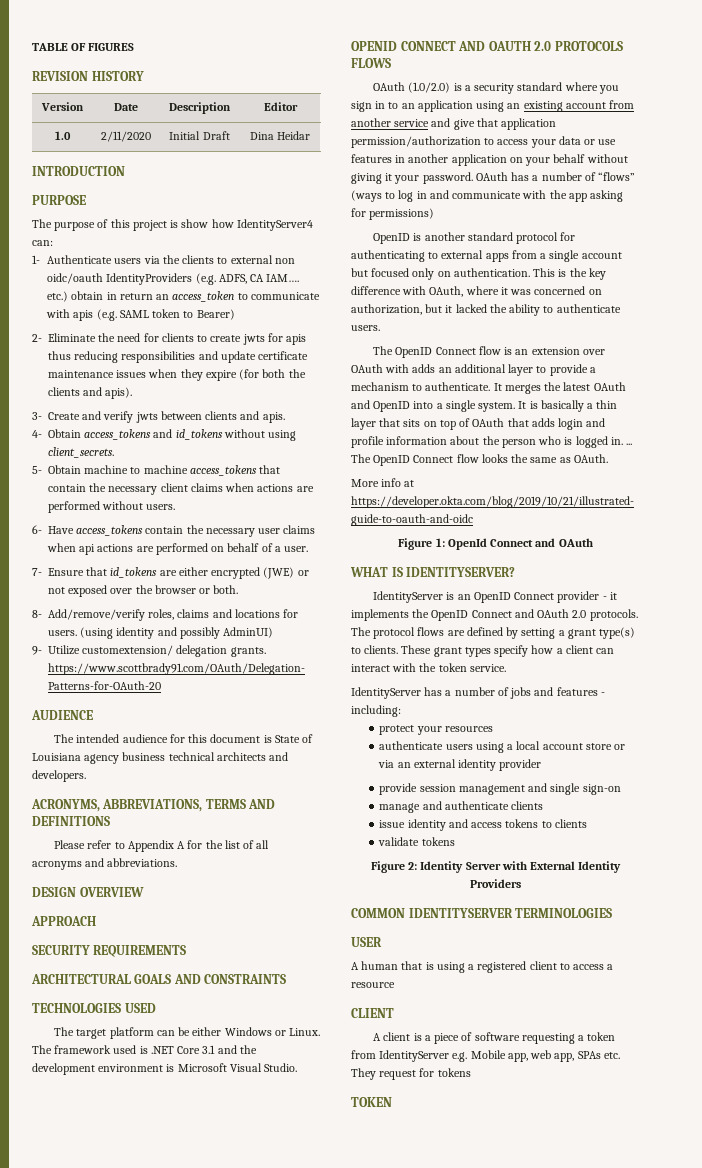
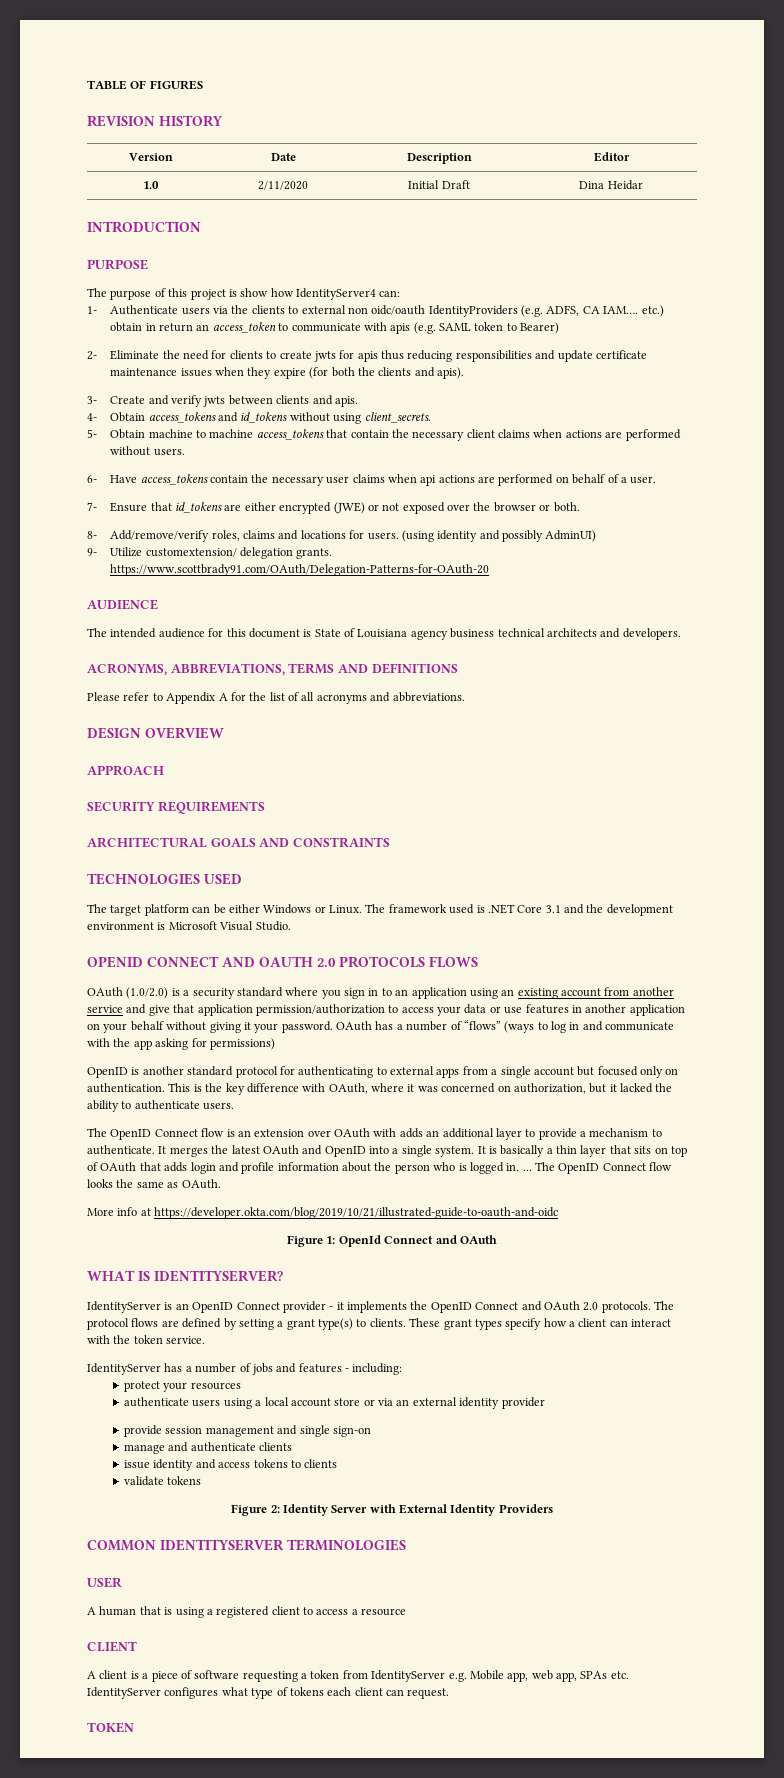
- A client is a piece of software requesting a token from IdentityServer e.g. Mobile app, web app, SPAs etc. They request for tokens
+ A client is a piece of software requesting a token from IdentityServer e.g. Mobile app, web app, SPAs etc. IdentityServer configures what type of tokens each client can request.

